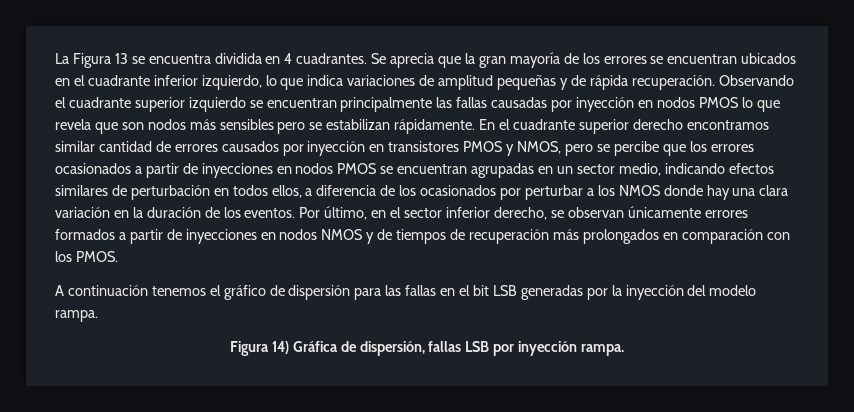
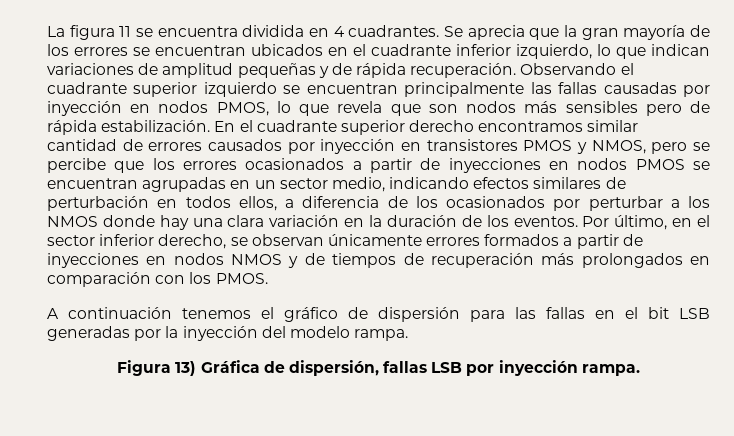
- La Figura 13 se encuentra dividida en 4 cuadrantes.
+ La figura 11 se encuentra dividida en 4 cuadrantes.
- Se aprecia que la gran mayoría de los errores se encuentran ubicados en el cuadrante inferior izquierdo, lo que indica variaciones de amplitud pequeñas y de rápida recuperación.
+ Se aprecia que la gran mayoría de los errores se encuentran ubicados en el cuadrante inferior izquierdo, lo que indican variaciones de amplitud pequeñas y de rápida recuperación.
- Observando el cuadrante superior izquierdo se encuentran principalmente las fallas causadas por inyección en nodos PMOS lo que revela que son nodos más sensibles pero se estabilizan rápidamente.
+ Observando el cuadrante superior izquierdo se encuentran principalmente las fallas causadas por inyección en nodos PMOS, lo que revela que son nodos más sensibles pero de rápida estabilización.
- Figura 14) Gráfica de dispersión, fallas LSB por inyección rampa.
+ Figura 13) Gráfica de dispersión, fallas LSB por inyección rampa.

